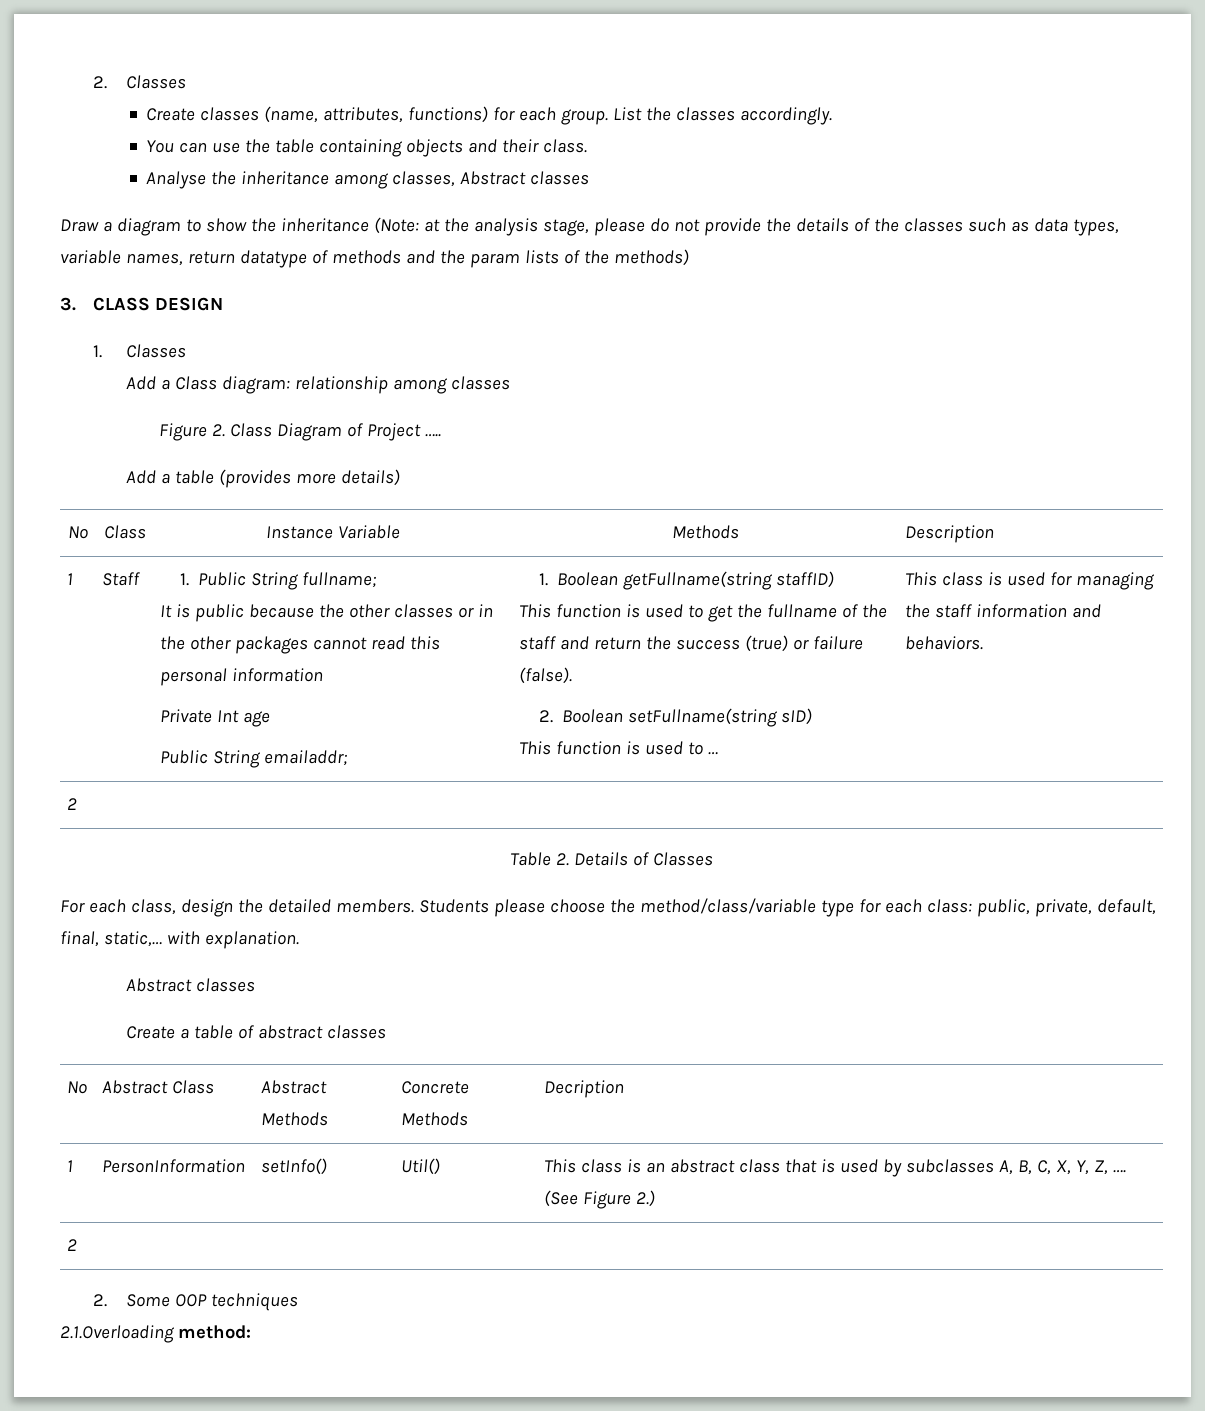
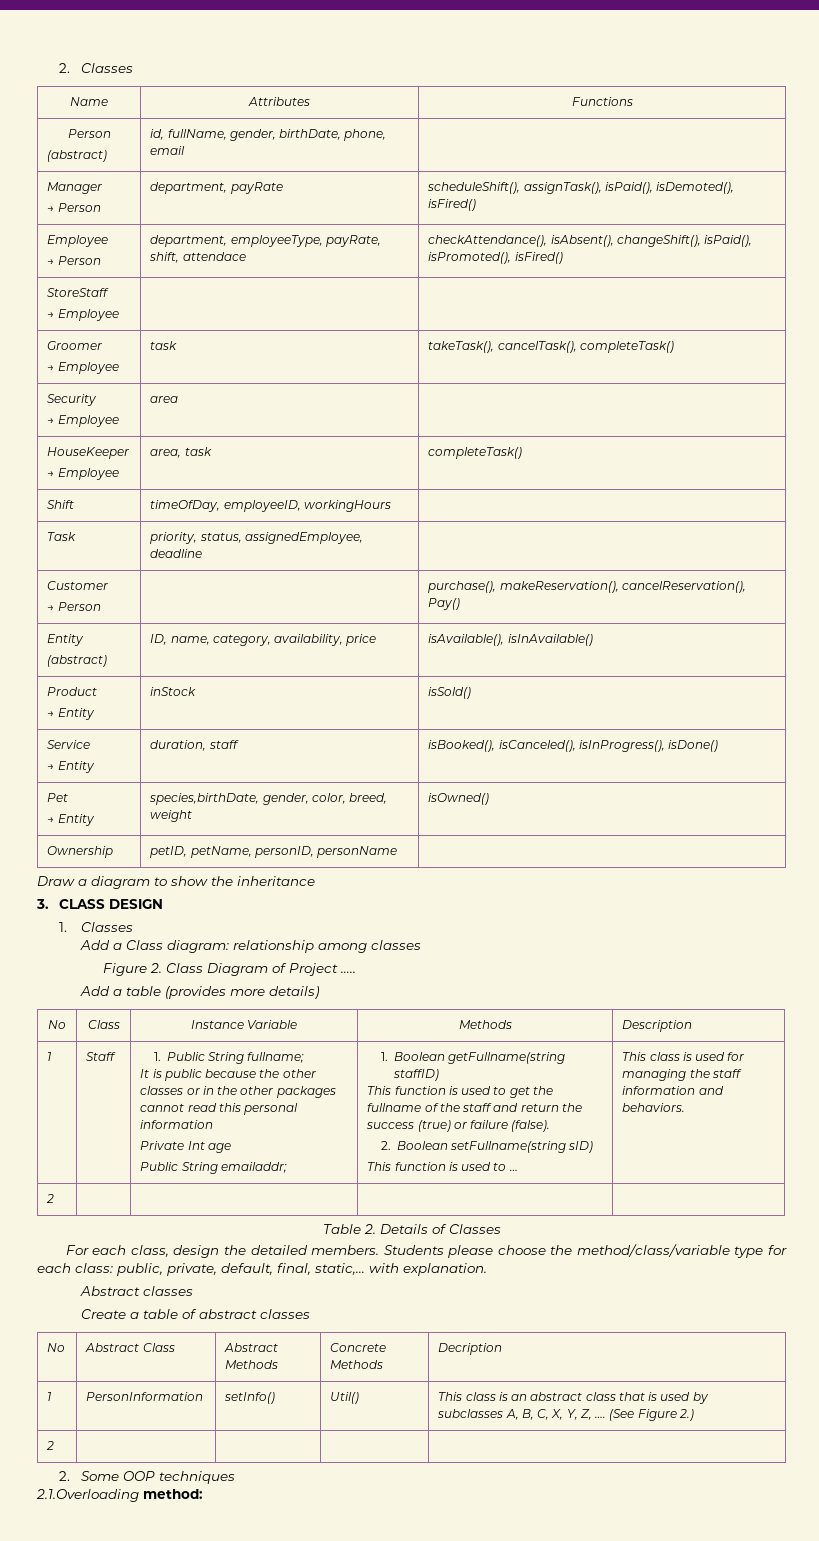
- Create classes (name, attributes, functions) for each group. List the classes accordingly.
- You can use the table containing objects and their class.
- Analyse the inheritance among classes, Abstract classes
+ Name | Attributes | Functions
+ Person
+ (abstract) | id, fullName, gender, birthDate, phone, email |
+ Manager
+ → Person | department, payRate | scheduleShift(), assignTask(), isPaid(), isDemoted(), isFired()
+ Employee
+ → Person | department, employeeType, payRate, shift, attendace | checkAttendance(), isAbsent(), changeShift(), isPaid(), isPromoted(), isFired()
+ StoreStaff
+ → Employee | |
+ Groomer
+ → Employee | task | takeTask(), cancelTask(), completeTask()
+ Security
+ → Employee | area |
+ HouseKeeper
+ → Employee | area, task | completeTask()
+ Shift | timeOfDay, employeeID, workingHours |
+ Task | priority, status, assignedEmployee, deadline |
+ Customer
+ → Person | | purchase(), makeReservation(), cancelReservation(), Pay()
+ Entity
+ (abstract) | ID, name, category, availability, price | isAvailable(), isInAvailable()
+ Product
+ → Entity | inStock | isSold()
+ Service
+ → Entity | duration, staff | isBooked(), isCanceled(), isInProgress(), isDone()
+ Pet
+ → Entity | species,birthDate, gender, color, breed, weight | isOwned()
+ Ownership | petID, petName, personID, personName |
- Draw a diagram to show the inheritance (Note: at the analysis stage, please do not provide the details of the classes such as data types, variable names, return datatype of methods and the param lists of the methods)
+ Draw a diagram to show the inheritance

